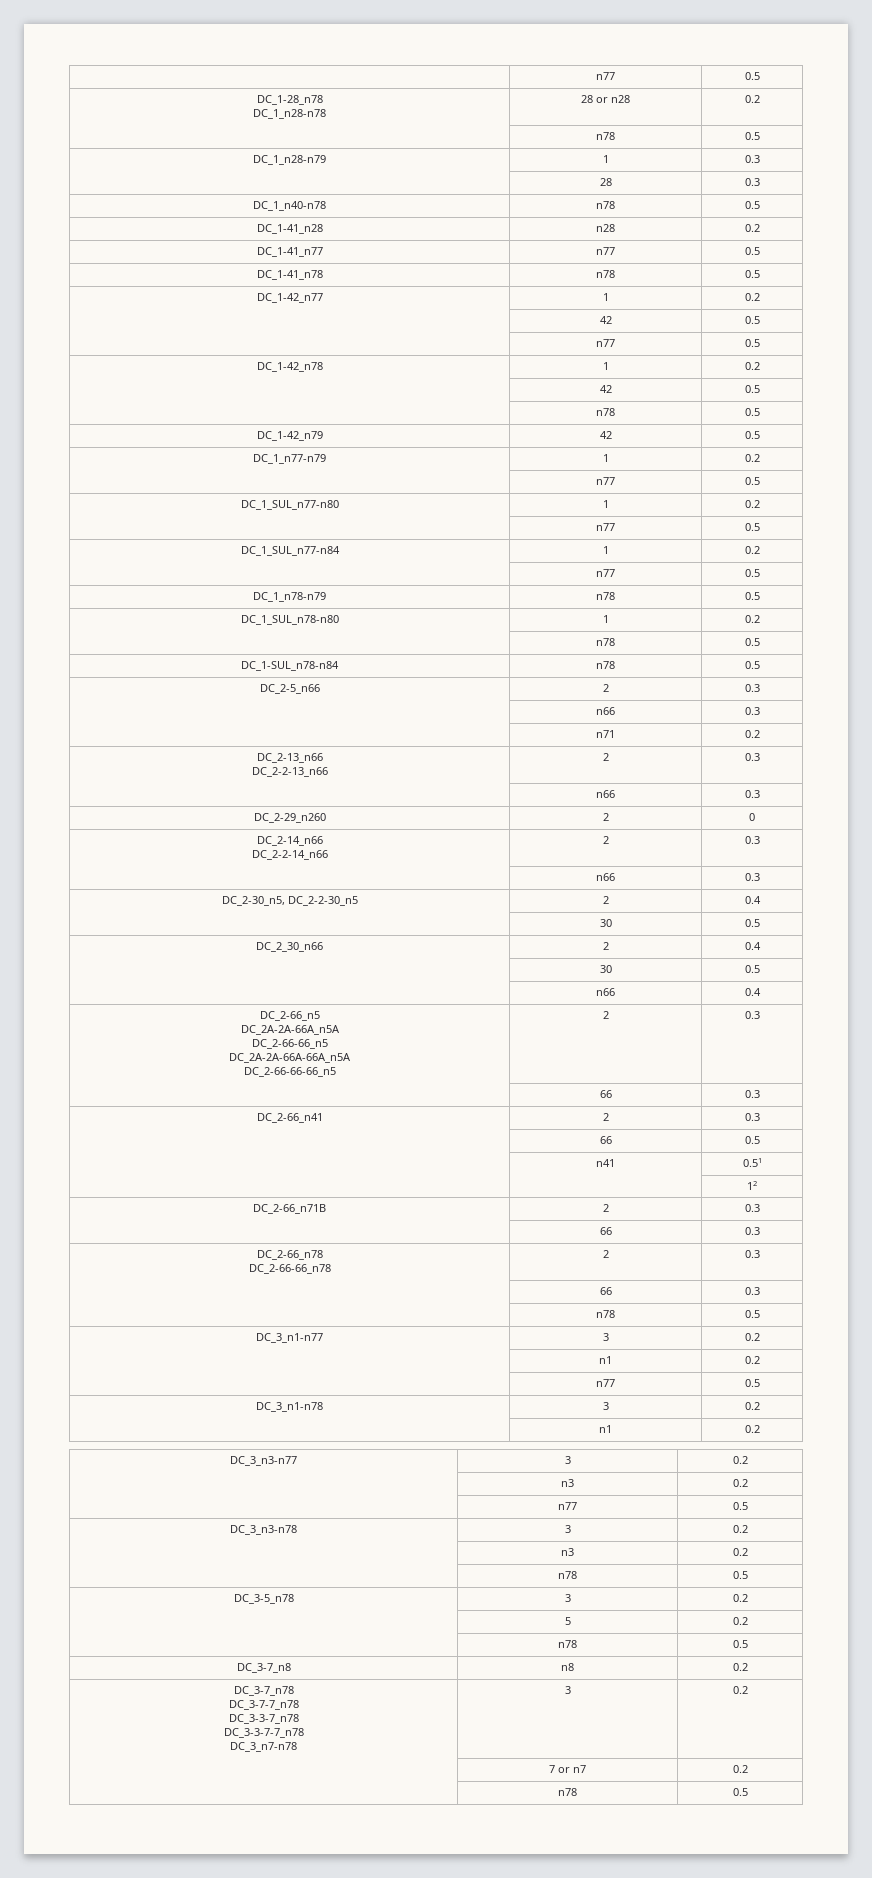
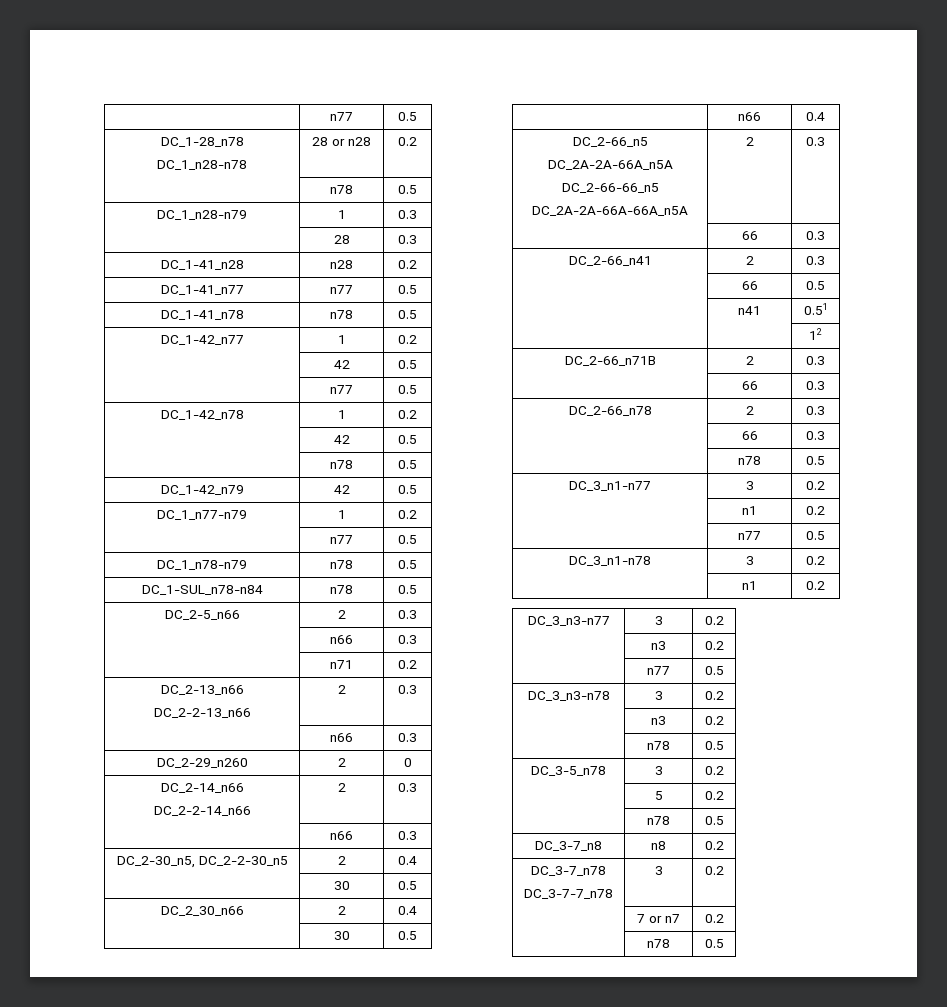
- DC_1_n40-n78 | n78 | 0.5
- DC_1_SUL_n77-n80 | 1 | 0.2
- | n77 | 0.5
- DC_1_SUL_n77-n84 | 1 | 0.2
- | n77 | 0.5
  DC_1_n78-n79 | n78 | 0.5
- DC_1_SUL_n78-n80 | 1 | 0.2
- | n78 | 0.5
  DC_2-66_n5
  DC_2A-2A-66A_n5A
  DC_2-66-66_n5
- DC_2A-2A-66A-66A_n5A
- DC_2-66-66-66_n5 | 2 | 0.3
+ DC_2A-2A-66A-66A_n5A | 2 | 0.3
- DC_2-66_n78
- DC_2-66-66_n78 | 2 | 0.3
+ DC_2-66_n78 | 2 | 0.3
  DC_3-7_n78
- DC_3-7-7_n78
- DC_3-3-7_n78
- DC_3-3-7-7_n78
- DC_3_n7-n78 | 3 | 0.2
+ DC_3-7-7_n78 | 3 | 0.2

